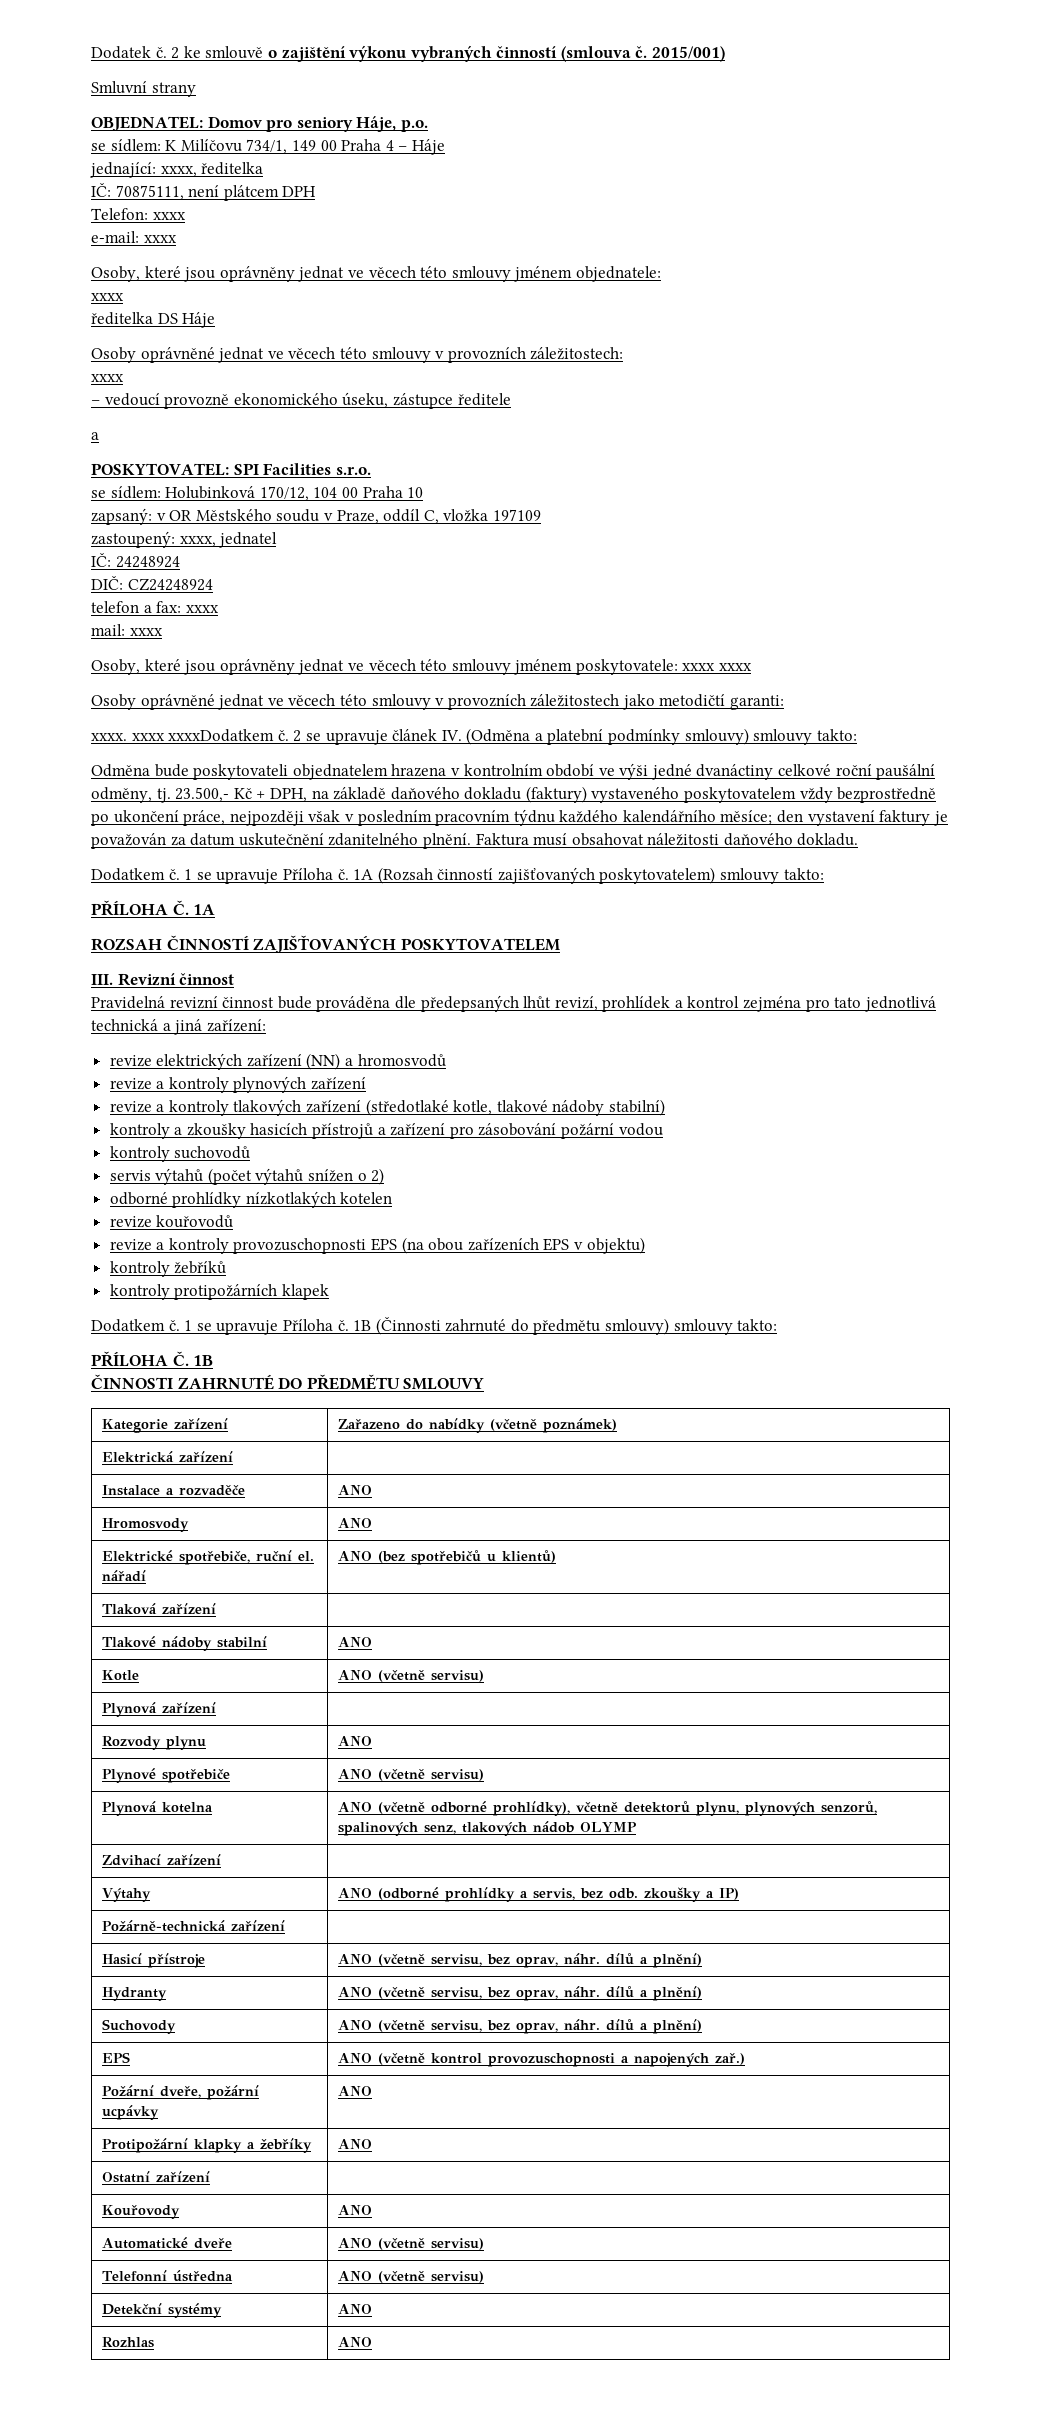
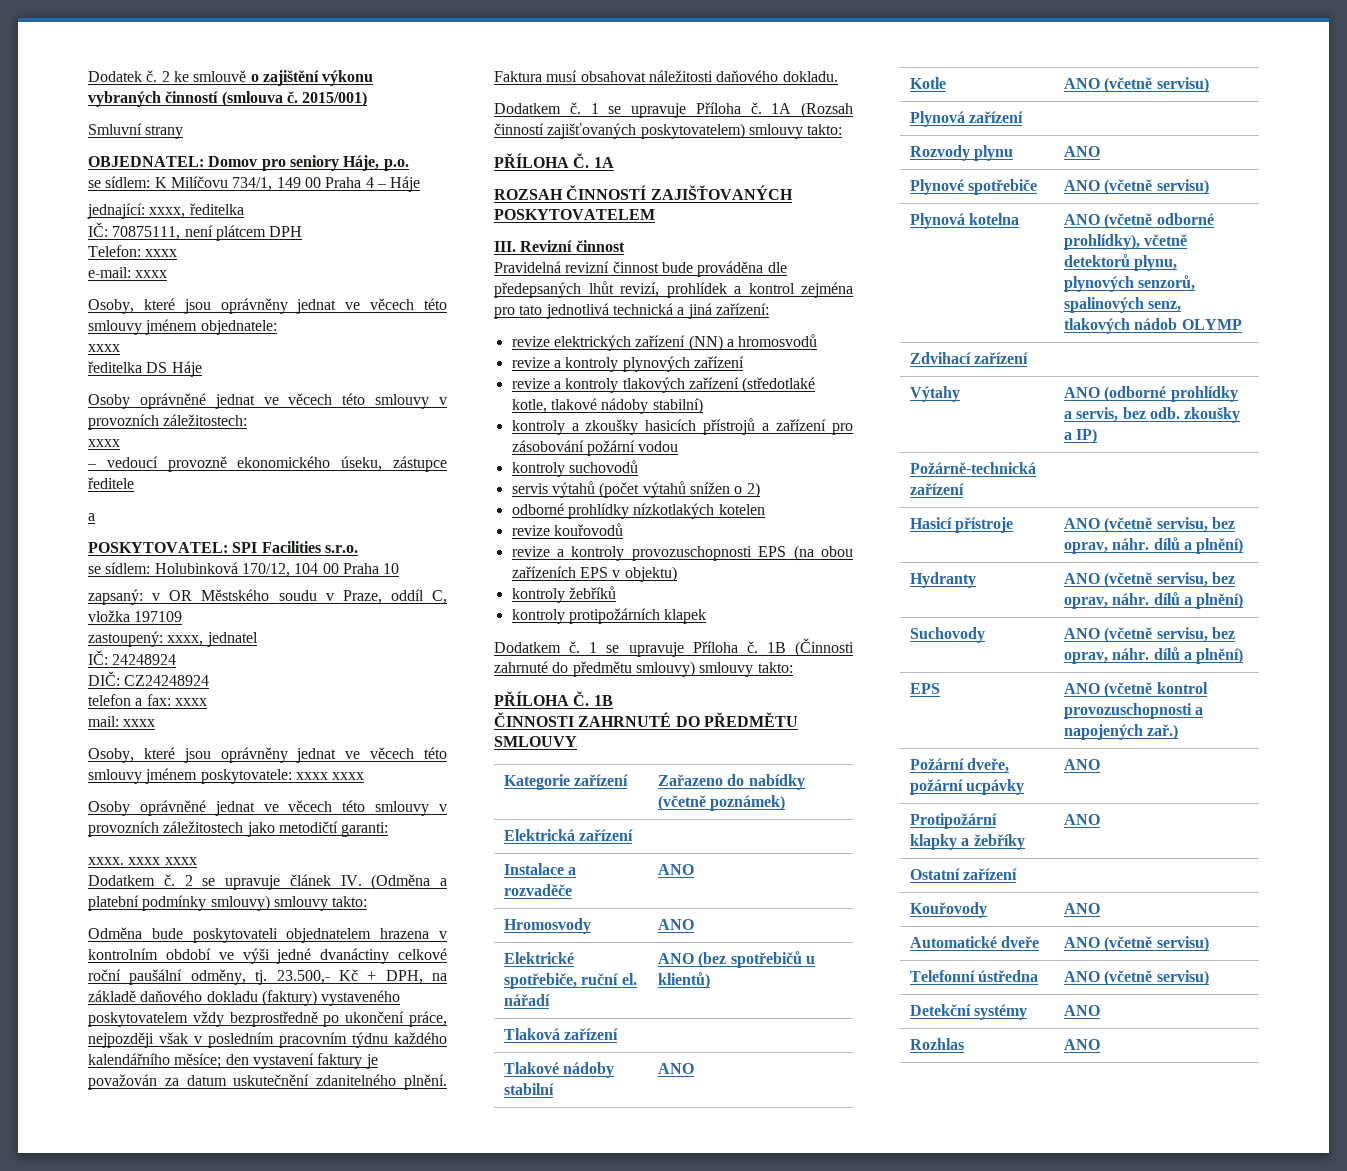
- xxxx. xxxx xxxxDodatkem č.
+ xxxx. xxxx xxxx
+ Dodatkem č.

